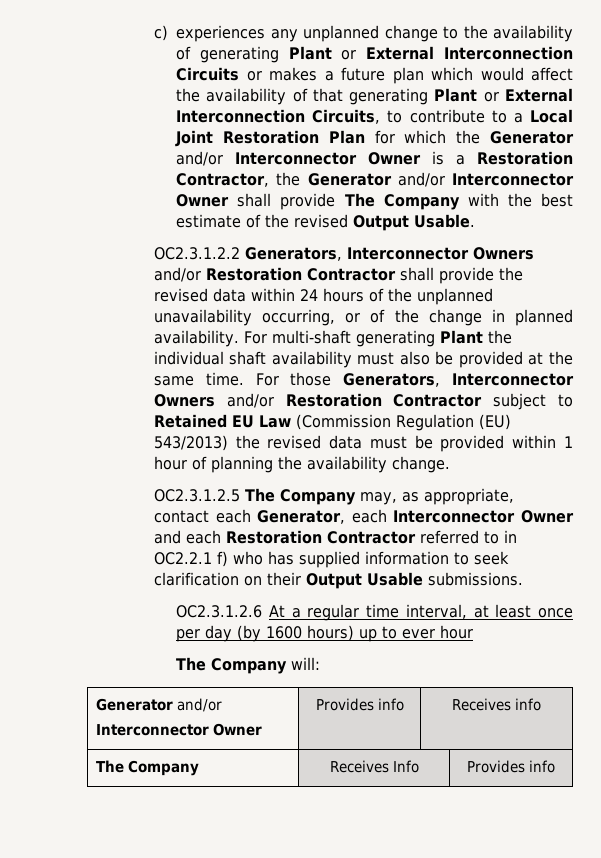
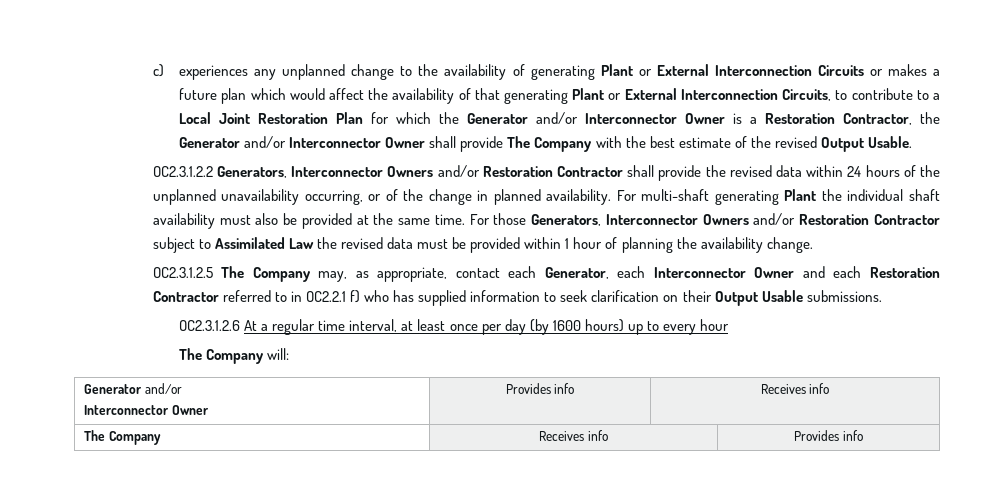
- For those Generators, Interconnector Owners and/or Restoration Contractor subject to Retained EU Law (Commission Regulation (EU) 543/2013) the revised data must be provided within 1 hour of planning the availability change.
+ For those Generators, Interconnector Owners and/or Restoration Contractor subject to Assimilated Law the revised data must be provided within 1 hour of planning the availability change.
- OC2.3.1.2.6 At a regular time interval, at least once per day (by 1600 hours) up to ever hour
+ OC2.3.1.2.6 At a regular time interval, at least once per day (by 1600 hours) up to every hour
- The Company | Receives Info | Provides info
+ The Company | Receives info | Provides info

